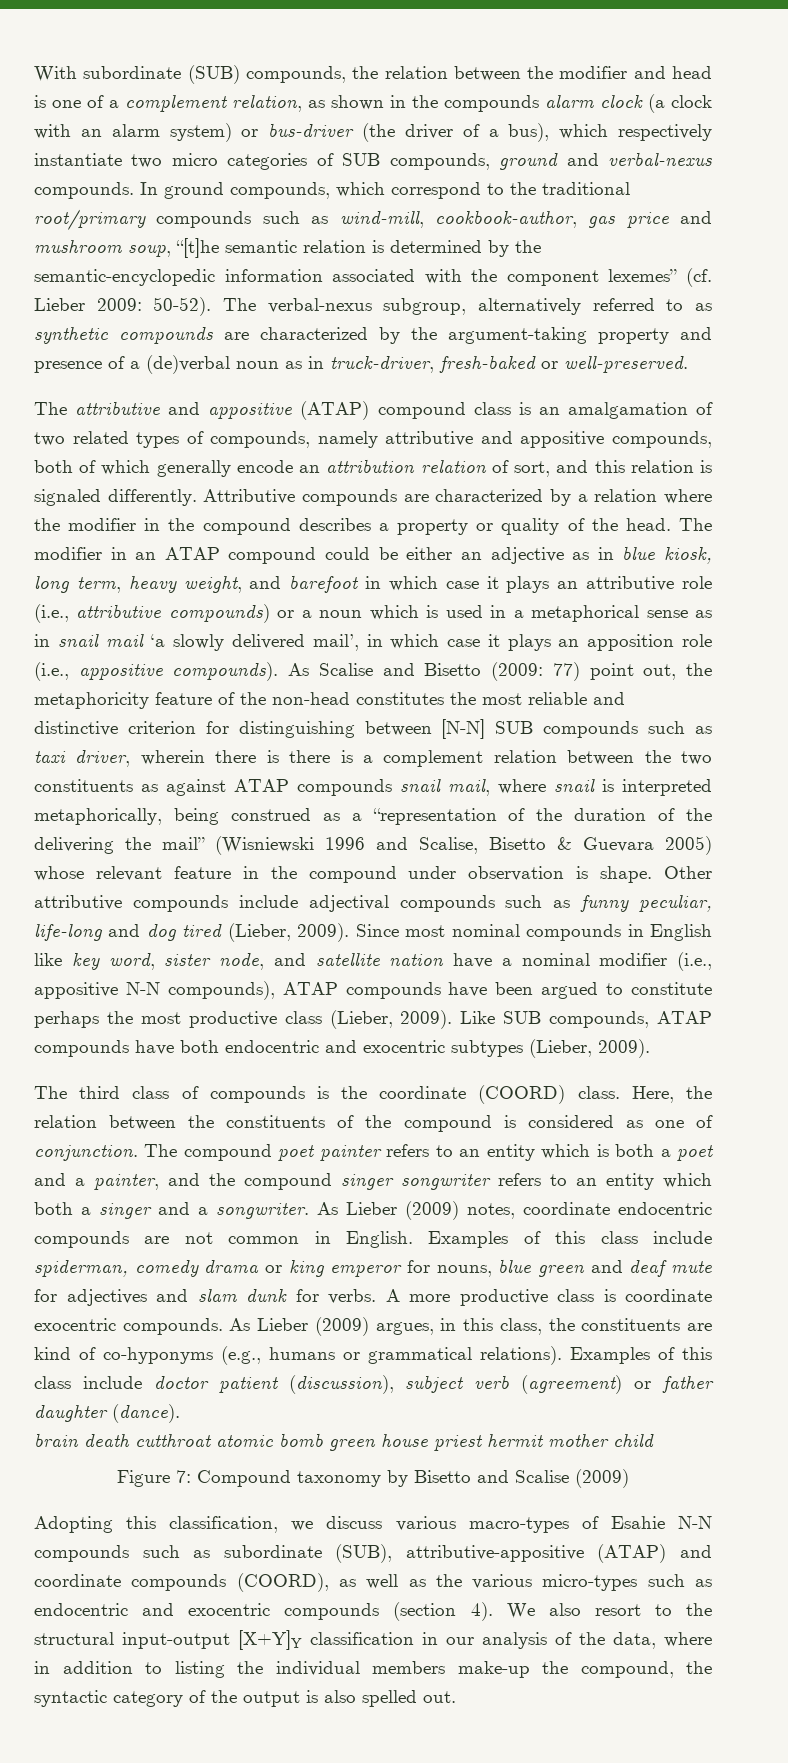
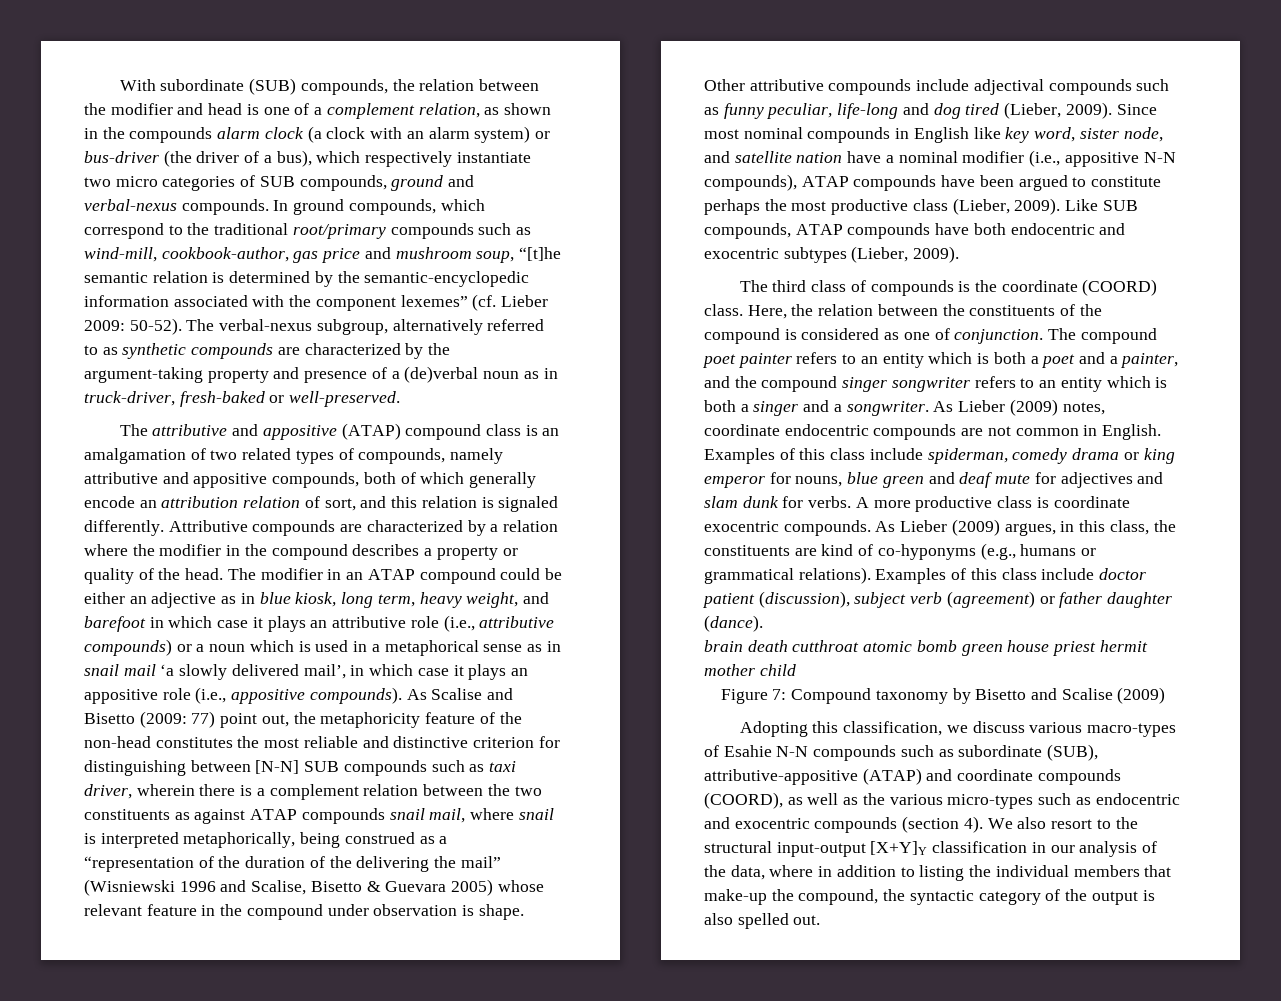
- The modifier in an ATAP compound could be either an adjective as in blue kiosk, long term, heavy weight, and barefoot in which case it plays an attributive role (i.e., attributive compounds) or a noun which is used in a metaphorical sense as in snail mail ‘a slowly delivered mail’, in which case it plays an apposition role (i.e., appositive compounds).
+ The modifier in an ATAP compound could be either an adjective as in blue kiosk, long term, heavy weight, and barefoot in which case it plays an attributive role (i.e., attributive compounds) or a noun which is used in a metaphorical sense as in snail mail ‘a slowly delivered mail’, in which case it plays an appositive role (i.e., appositive compounds).
- 77) point out, the metaphoricity feature of the non-head constitutes the most reliable and distinctive criterion for distinguishing between [N-N] SUB compounds such as taxi driver, wherein there is there is a complement relation between the two constituents as against ATAP compounds snail mail, where snail is interpreted metaphorically, being construed as a “representation of the duration of the delivering the mail” (Wisniewski 1996 and Scalise, Bisetto & Guevara 2005) whose relevant feature in the compound under observation is shape.
+ 77) point out, the metaphoricity feature of the non-head constitutes the most reliable and distinctive criterion for distinguishing between [N-N] SUB compounds such as taxi driver, wherein there is a complement relation between the two constituents as against ATAP compounds snail mail, where snail is interpreted metaphorically, being construed as a “representation of the duration of the delivering the mail” (Wisniewski 1996 and Scalise, Bisetto & Guevara 2005) whose relevant feature in the compound under observation is shape.
- The compound poet painter refers to an entity which is both a poet and a painter, and the compound singer songwriter refers to an entity which both a singer and a songwriter.
+ The compound poet painter refers to an entity which is both a poet and a painter, and the compound singer songwriter refers to an entity which is both a singer and a songwriter.
- We also resort to the structural input-output [X+Y]Y classification in our analysis of the data, where in addition to listing the individual members make-up the compound, the syntactic category of the output is also spelled out.
+ We also resort to the structural input-output [X+Y]Y classification in our analysis of the data, where in addition to listing the individual members that make-up the compound, the syntactic category of the output is also spelled out.

